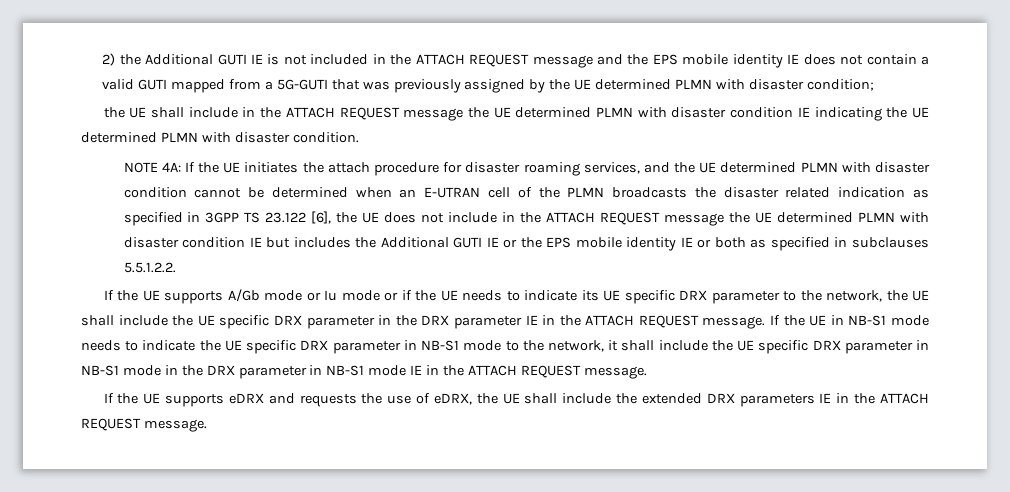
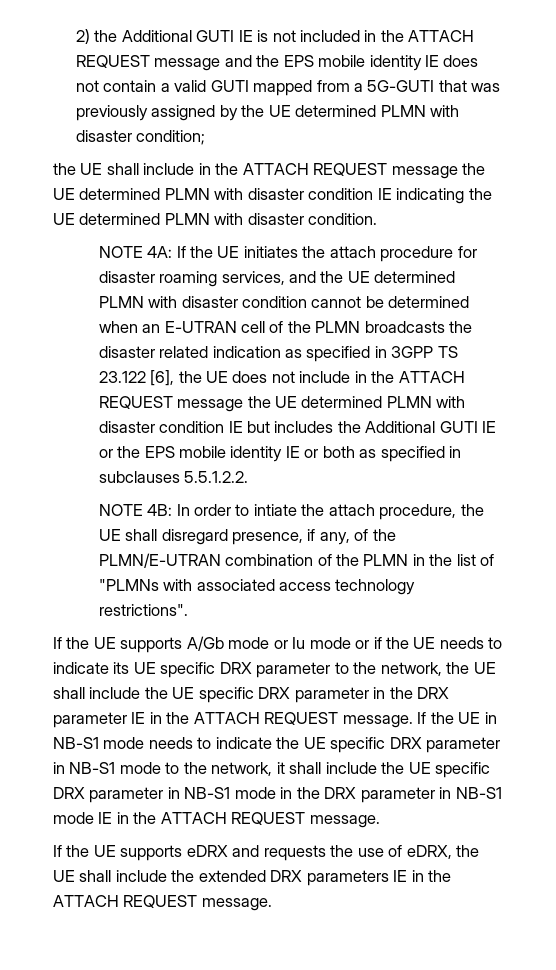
+ NOTE 4B: In order to intiate the attach procedure, the UE shall disregard presence, if any, of the PLMN/E-UTRAN combination of the PLMN in the list of "PLMNs with associated access technology restrictions".

